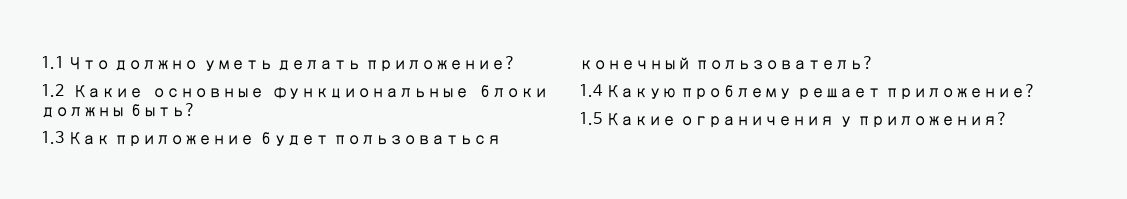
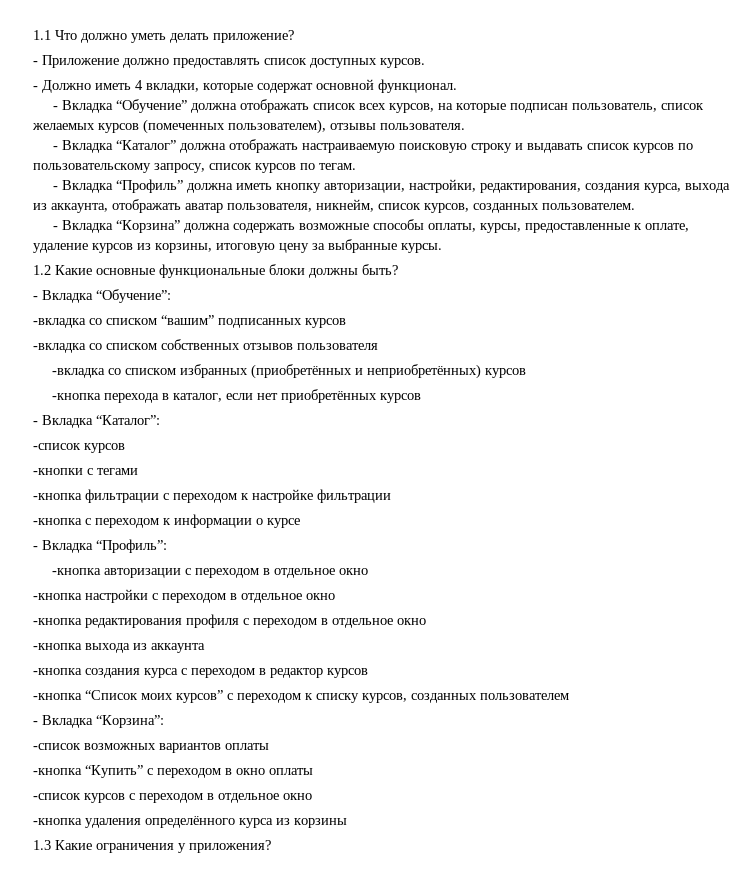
+ - Приложение должно предоставлять список доступных курсов.
+ - Должно иметь 4 вкладки, которые содержат основной функционал.
+ - Вкладка “Обучение” должна отображать список всех курсов, на которые подписан пользователь, список желаемых курсов (помеченных пользователем), отзывы пользователя.
+ - Вкладка “Каталог” должна отображать настраиваемую поисковую строку и выдавать список курсов по пользовательскому запросу, список курсов по тегам.
+ - Вкладка “Профиль” должна иметь кнопку авторизации, настройки, редактирования, создания курса, выхода из аккаунта, отображать аватар пользователя, никнейм, список курсов, созданных пользователем.
+ - Вкладка “Корзина” должна содержать возможные способы оплаты, курсы, предоставленные к оплате, удаление курсов из корзины, итоговую цену за выбранные курсы.
- 1.3 Как приложение будет пользоваться конечный пользователь?
- 1.4 Какую проблему решает приложение?
- 1.5 Какие ограничения у приложения?
+ - Вкладка “Обучение”:
+ -вкладка со списком “вашим” подписанных курсов
+ -вкладка со списком собственных отзывов пользователя
+ -вкладка со списком избранных (приобретённых и неприобретённых) курсов
+ -кнопка перехода в каталог, если нет приобретённых курсов
+ - Вкладка “Каталог”:
+ -список курсов
+ -кнопки с тегами
+ -кнопка фильтрации с переходом к настройке фильтрации
+ -кнопка с переходом к информации о курсе
+ - Вкладка “Профиль”:
+ -кнопка авторизации с переходом в отдельное окно
+ -кнопка настройки с переходом в отдельное окно
+ -кнопка редактирования профиля с переходом в отдельное окно
+ -кнопка выхода из аккаунта
+ -кнопка создания курса с переходом в редактор курсов
+ -кнопка “Список моих курсов” с переходом к списку курсов, созданных пользователем
+ - Вкладка “Корзина”:
+ -список возможных вариантов оплаты
+ -кнопка “Купить” с переходом в окно оплаты
+ -список курсов с переходом в отдельное окно
+ -кнопка удаления определённого курса из корзины
+ 1.3 Какие ограничения у приложения?

